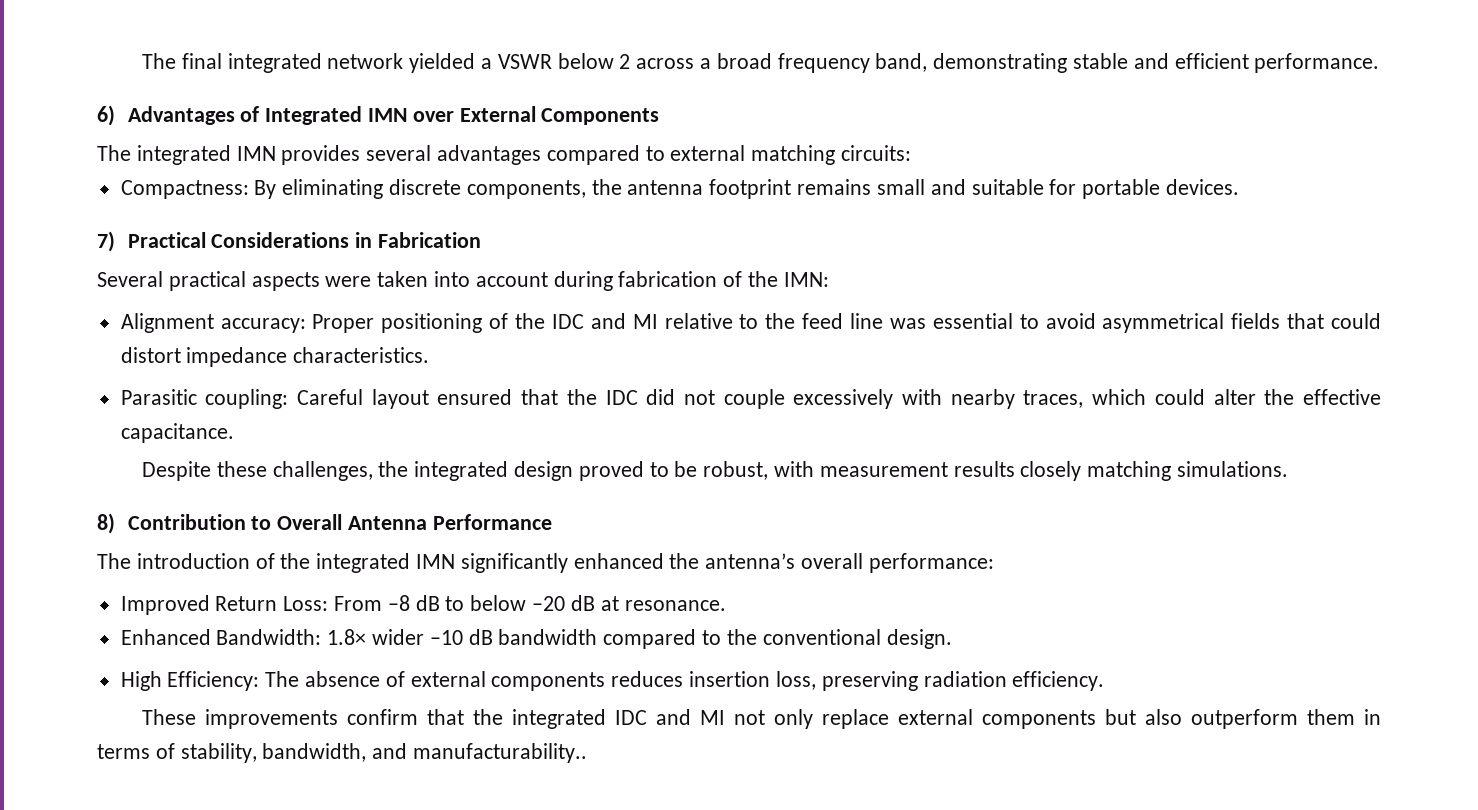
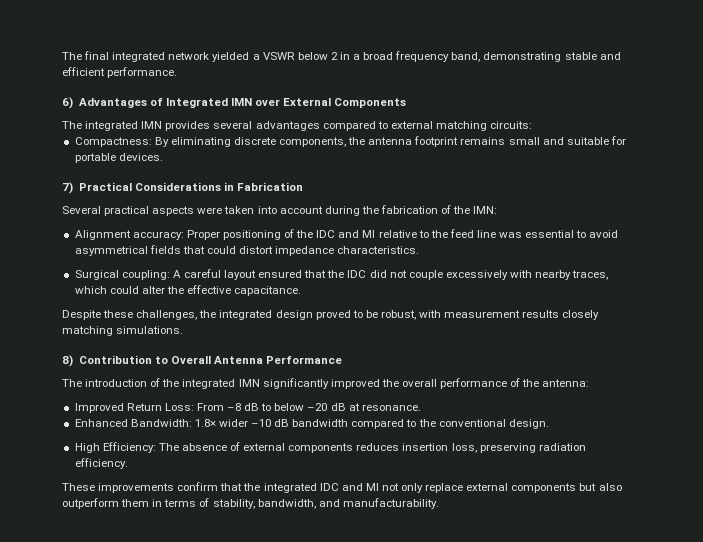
- The final integrated network yielded a VSWR below 2 across a broad frequency band, demonstrating stable and efficient performance.
+ The final integrated network yielded a VSWR below 2 in a broad frequency band, demonstrating stable and efficient performance.
- Several practical aspects were taken into account during fabrication of the IMN:
+ Several practical aspects were taken into account during the fabrication of the IMN:
- Parasitic coupling: Careful layout ensured that the IDC did not couple excessively with nearby traces, which could alter the effective capacitance.
+ Surgical coupling: A careful layout ensured that the IDC did not couple excessively with nearby traces, which could alter the effective capacitance.
- The introduction of the integrated IMN significantly enhanced the antenna’s overall performance:
+ The introduction of the integrated IMN significantly improved the overall performance of the antenna:
- These improvements confirm that the integrated IDC and MI not only replace external components but also outperform them in terms of stability, bandwidth, and manufacturability..
+ These improvements confirm that the integrated IDC and MI not only replace external components but also outperform them in terms of stability, bandwidth, and manufacturability.

